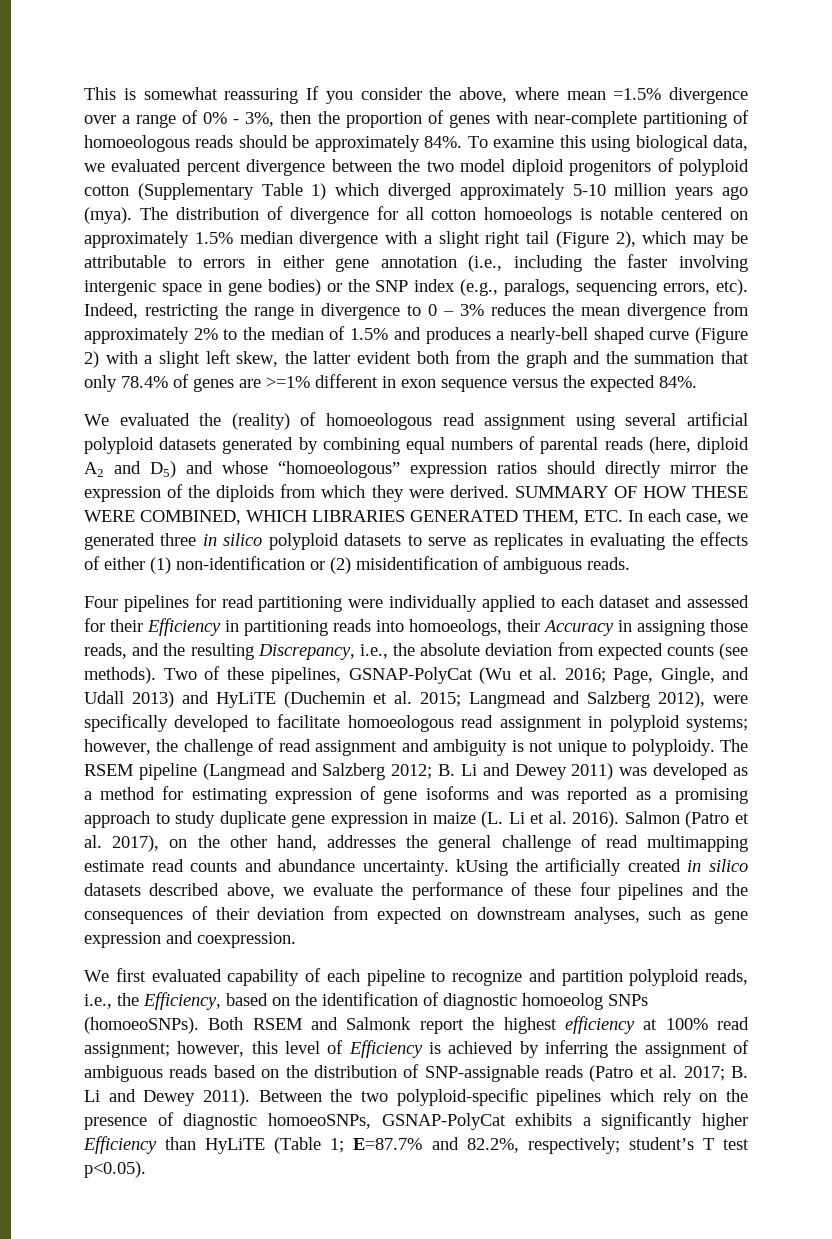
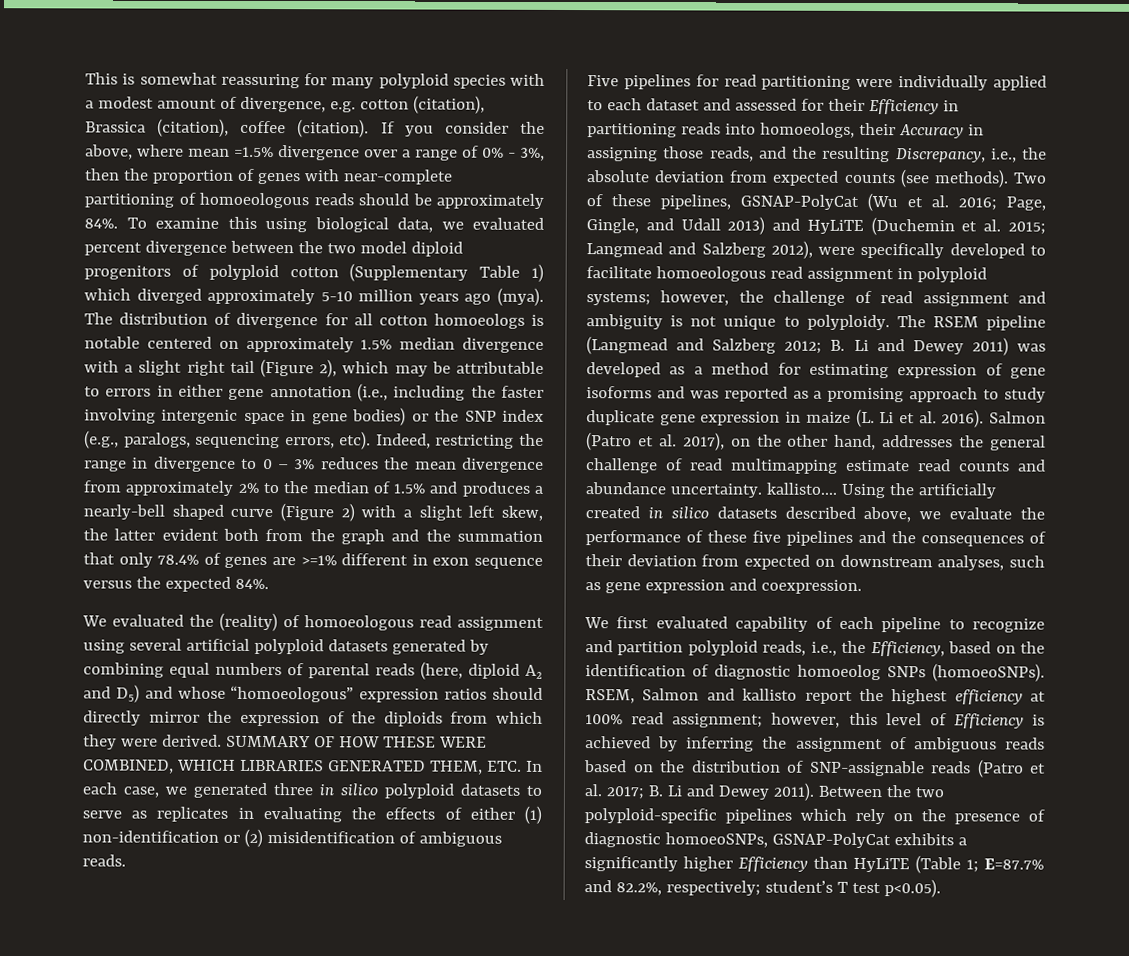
- This is somewhat reassuring If you consider the above, where mean =1.5% divergence over a range of 0% - 3%, then the proportion of genes with near-complete partitioning of homoeologous reads should be approximately 84%.
+ This is somewhat reassuring for many polyploid species with a modest amount of divergence, e.g. cotton (citation), Brassica (citation), coffee (citation). If you consider the above, where mean =1.5% divergence over a range of 0% - 3%, then the proportion of genes with near-complete partitioning of homoeologous reads should be approximately 84%.
- Four pipelines for read partitioning were individually applied to each dataset and assessed for their Efficiency in partitioning reads into homoeologs, their Accuracy in assigning those reads, and the resulting Discrepancy, i.e., the absolute deviation from expected counts (see methods).
+ Five pipelines for read partitioning were individually applied to each dataset and assessed for their Efficiency in partitioning reads into homoeologs, their Accuracy in assigning those reads, and the resulting Discrepancy, i.e., the absolute deviation from expected counts (see methods).
- Salmon (Patro et al. 2017), on the other hand, addresses the general challenge of read multimapping estimate read counts and abundance uncertainty. kUsing the artificially created in silico datasets described above, we evaluate the performance of these four pipelines and the consequences of their deviation from expected on downstream analyses, such as gene expression and coexpression.
+ Salmon (Patro et al. 2017), on the other hand, addresses the general challenge of read multimapping estimate read counts and abundance uncertainty. kallisto…. Using the artificially created in silico datasets described above, we evaluate the performance of these five pipelines and the consequences of their deviation from expected on downstream analyses, such as gene expression and coexpression.
- Both RSEM and Salmonk report the highest efficiency at 100% read assignment; however, this level of Efficiency is achieved by inferring the assignment of ambiguous reads based on the distribution of SNP-assignable reads (Patro et al. 2017; B. Li and Dewey 2011).
+ RSEM, Salmon and kallisto report the highest efficiency at 100% read assignment; however, this level of Efficiency is achieved by inferring the assignment of ambiguous reads based on the distribution of SNP-assignable reads (Patro et al. 2017; B. Li and Dewey 2011).

